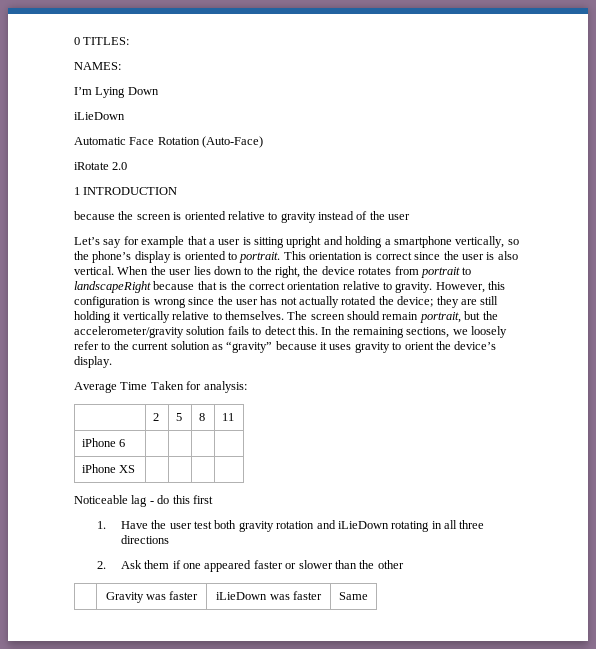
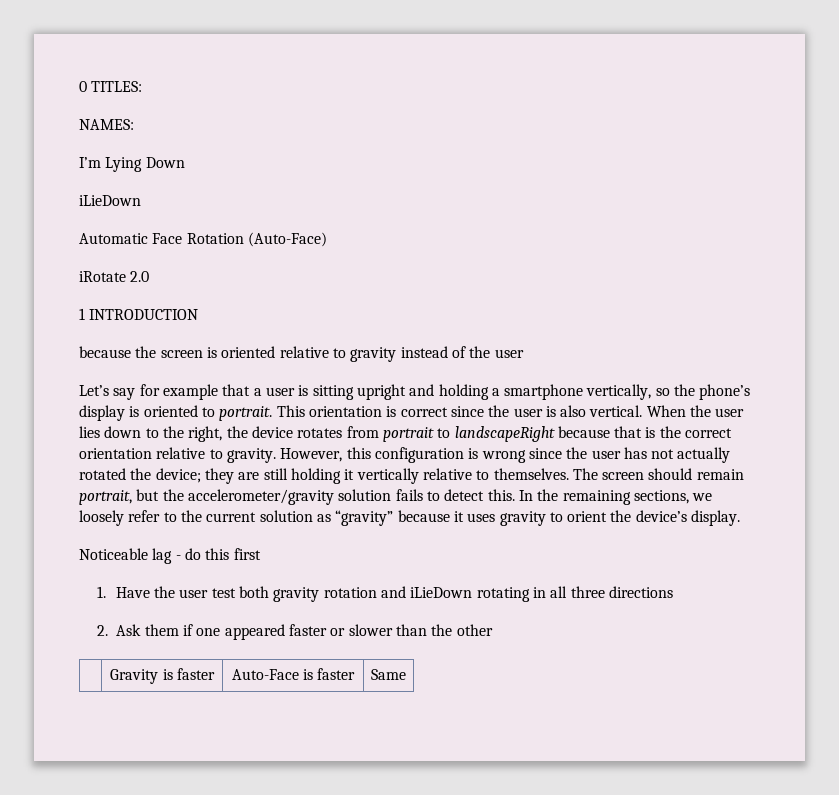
- Average Time Taken for analysis:
- | 2 | 5 | 8 | 11
- iPhone 6 | | | |
- iPhone XS | | | |
- | Gravity was faster | iLieDown was faster | Same
+ | Gravity is faster | Auto-Face is faster | Same

